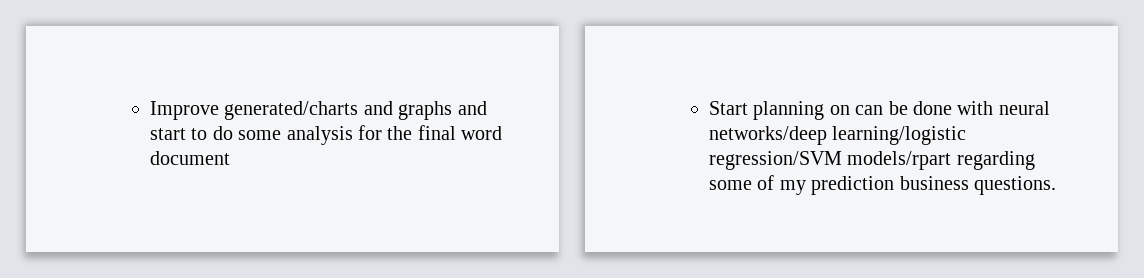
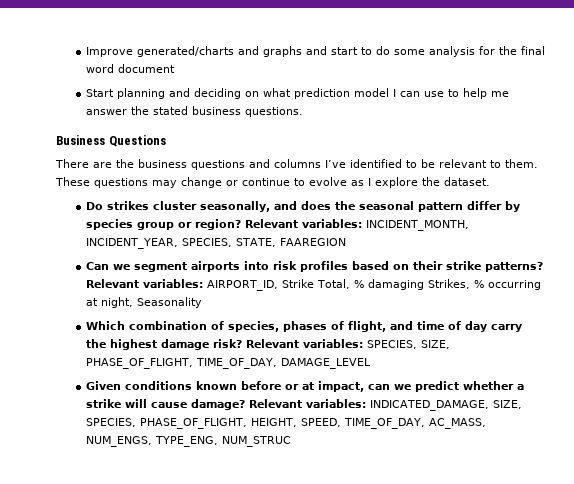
- Start planning on can be done with neural networks/deep learning/logistic regression/SVM models/rpart regarding some of my prediction business questions.
+ Start planning and deciding on what prediction model I can use to help me answer the stated business questions.
+ Business Questions
+ There are the business questions and columns I’ve identified to be relevant to them. These questions may change or continue to evolve as I explore the dataset.
+ Do strikes cluster seasonally, and does the seasonal pattern differ by species group or region? Relevant variables: INCIDENT_MONTH, INCIDENT_YEAR, SPECIES, STATE, FAAREGION
+ Can we segment airports into risk profiles based on their strike patterns? Relevant variables: AIRPORT_ID, Strike Total, % damaging Strikes, % occurring at night, Seasonality
+ Which combination of species, phases of flight, and time of day carry the highest damage risk? Relevant variables: SPECIES, SIZE, PHASE_OF_FLIGHT, TIME_OF_DAY, DAMAGE_LEVEL
+ Given conditions known before or at impact, can we predict whether a strike will cause damage? Relevant variables: INDICATED_DAMAGE, SIZE, SPECIES, PHASE_OF_FLIGHT, HEIGHT, SPEED, TIME_OF_DAY, AC_MASS, NUM_ENGS, TYPE_ENG, NUM_STRUC

